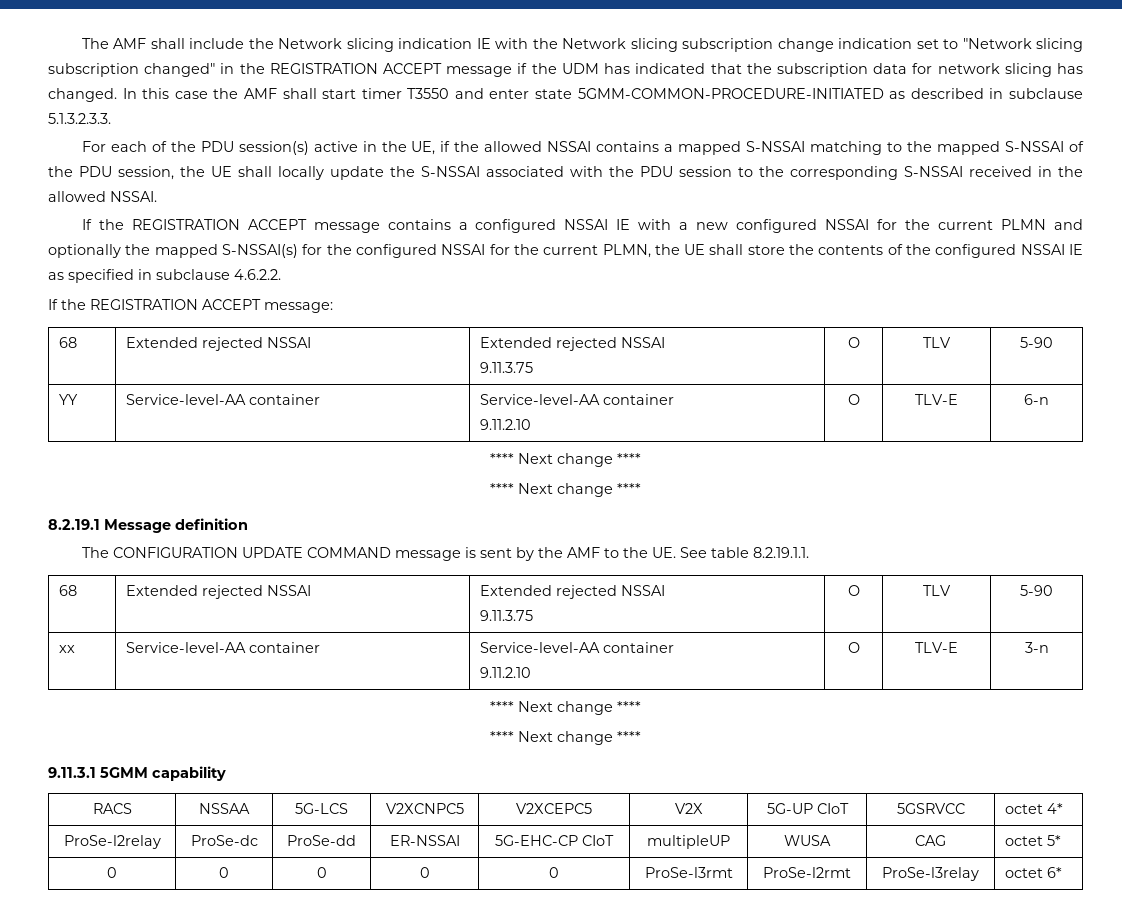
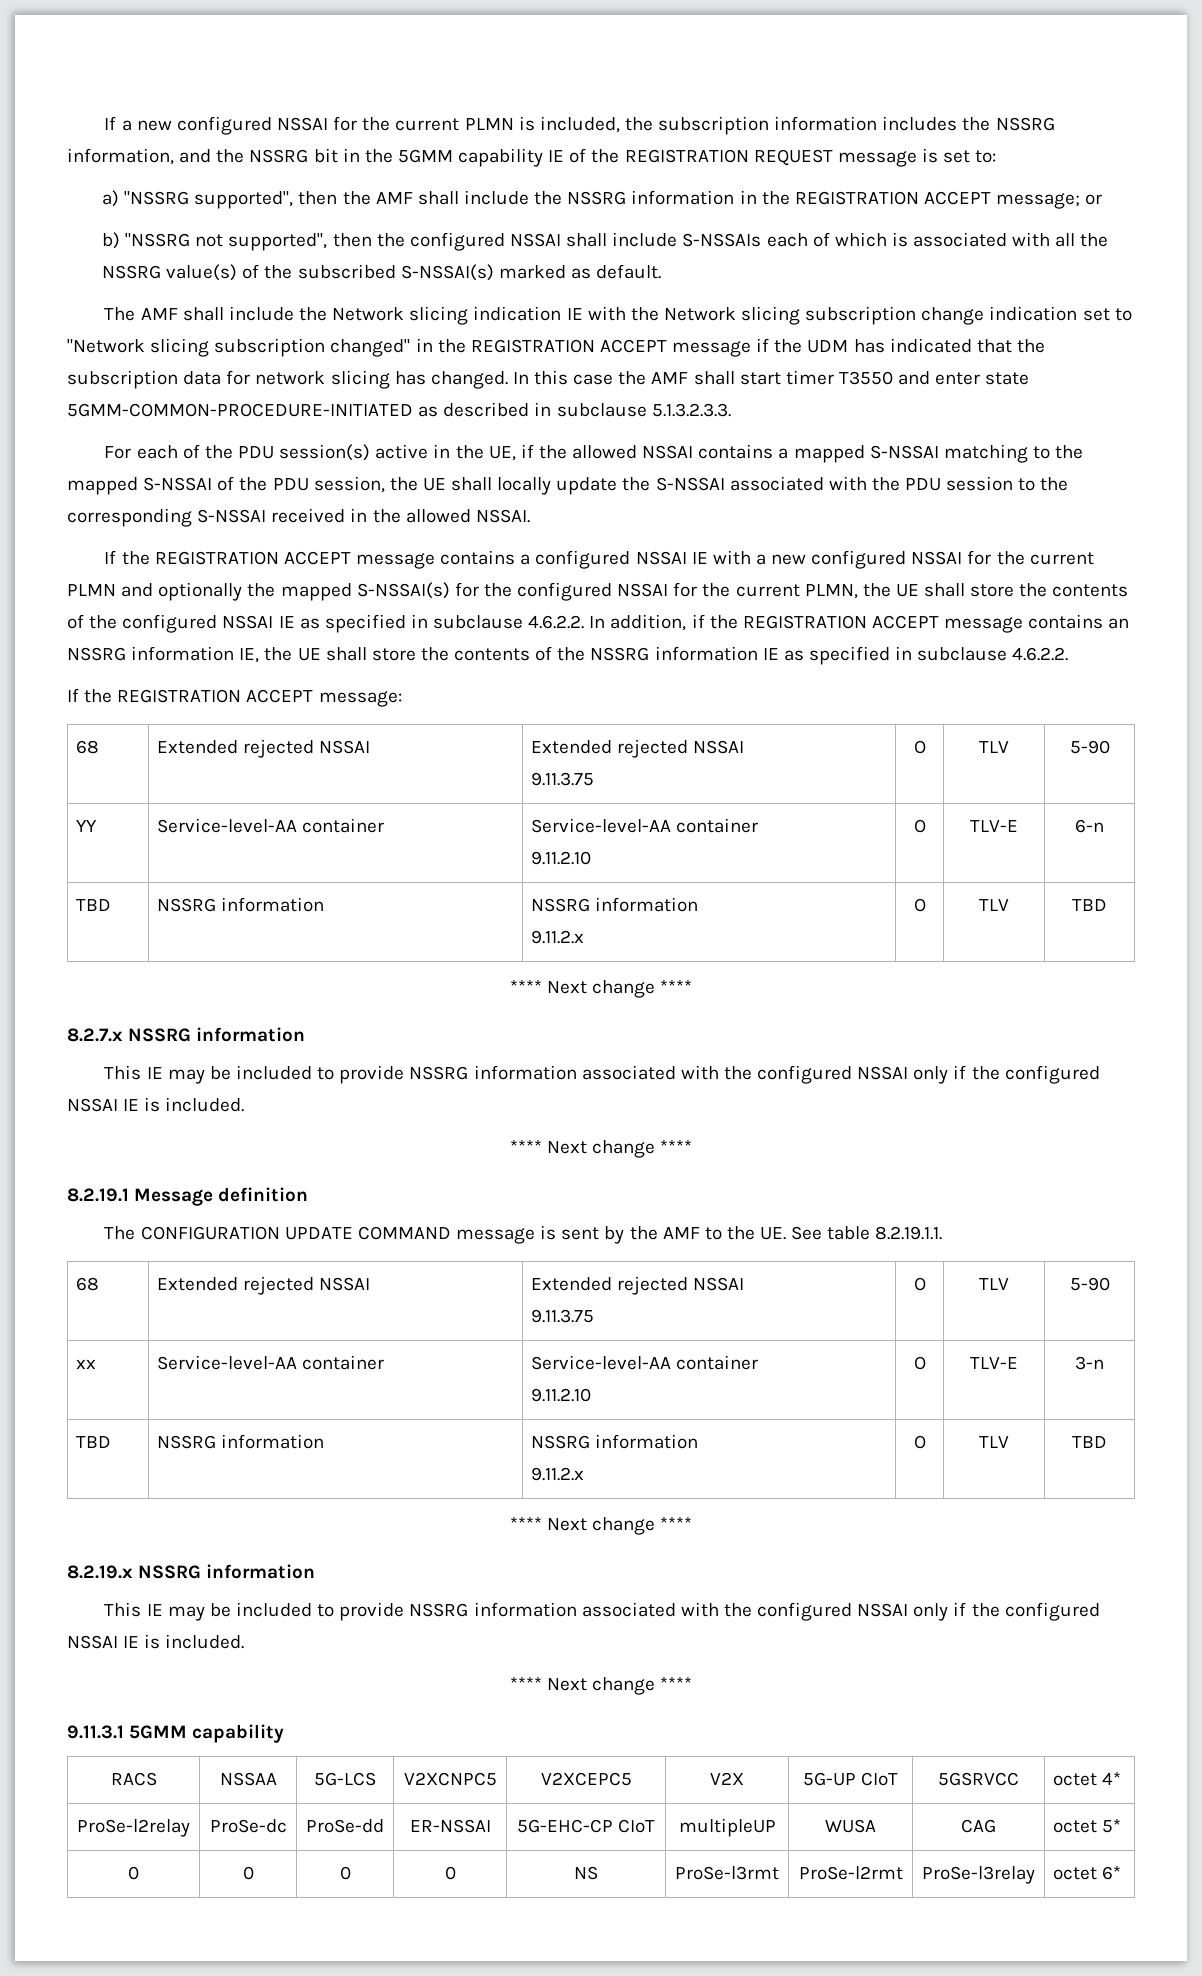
+ If a new configured NSSAI for the current PLMN is included, the subscription information includes the NSSRG information, and the NSSRG bit in the 5GMM capability IE of the REGISTRATION REQUEST message is set to:
+ a) "NSSRG supported", then the AMF shall include the NSSRG information in the REGISTRATION ACCEPT message; or
+ b) "NSSRG not supported", then the configured NSSAI shall include S-NSSAIs each of which is associated with all the NSSRG value(s) of the subscribed S-NSSAI(s) marked as default.
- If the REGISTRATION ACCEPT message contains a configured NSSAI IE with a new configured NSSAI for the current PLMN and optionally the mapped S-NSSAI(s) for the configured NSSAI for the current PLMN, the UE shall store the contents of the configured NSSAI IE as specified in subclause 4.6.2.2.
+ If the REGISTRATION ACCEPT message contains a configured NSSAI IE with a new configured NSSAI for the current PLMN and optionally the mapped S-NSSAI(s) for the configured NSSAI for the current PLMN, the UE shall store the contents of the configured NSSAI IE as specified in subclause 4.6.2.2. In addition, if the REGISTRATION ACCEPT message contains an NSSRG information IE, the UE shall store the contents of the NSSRG information IE as specified in subclause 4.6.2.2.
  YY | Service-level-AA container | Service-level-AA container
  9.11.2.10 | O | TLV-E | 6-n
+ TBD | NSSRG information | NSSRG information
+ 9.11.2.x | O | TLV | TBD
  **** Next change ****
+ 8.2.7.x NSSRG information
+ This IE may be included to provide NSSRG information associated with the configured NSSAI only if the configured NSSAI IE is included.
  xx | Service-level-AA container | Service-level-AA container
  9.11.2.10 | O | TLV-E | 3-n
+ TBD | NSSRG information | NSSRG information
+ 9.11.2.x | O | TLV | TBD
  **** Next change ****
+ 8.2.19.x NSSRG information
+ This IE may be included to provide NSSRG information associated with the configured NSSAI only if the configured NSSAI IE is included.
- 0 | 0 | 0 | 0 | 0 | ProSe-l3rmt | ProSe-l2rmt | ProSe-l3relay | octet 6*
+ 0 | 0 | 0 | 0 | NS | ProSe-l3rmt | ProSe-l2rmt | ProSe-l3relay | octet 6*

